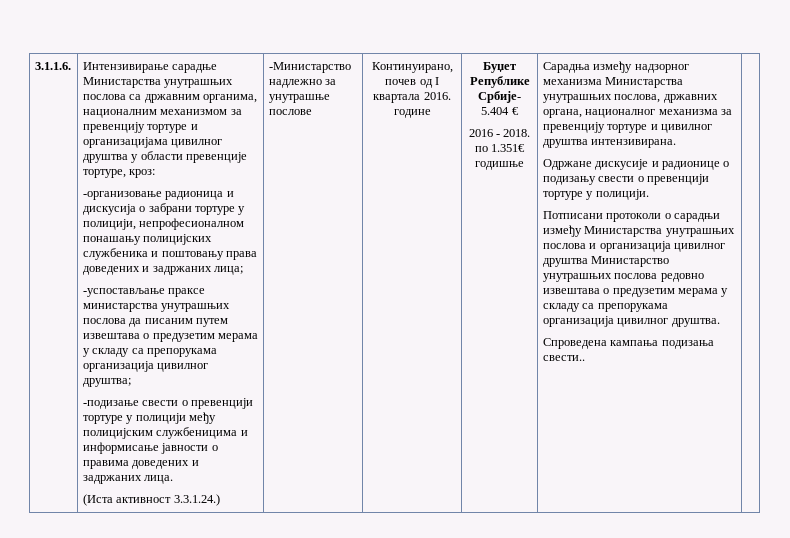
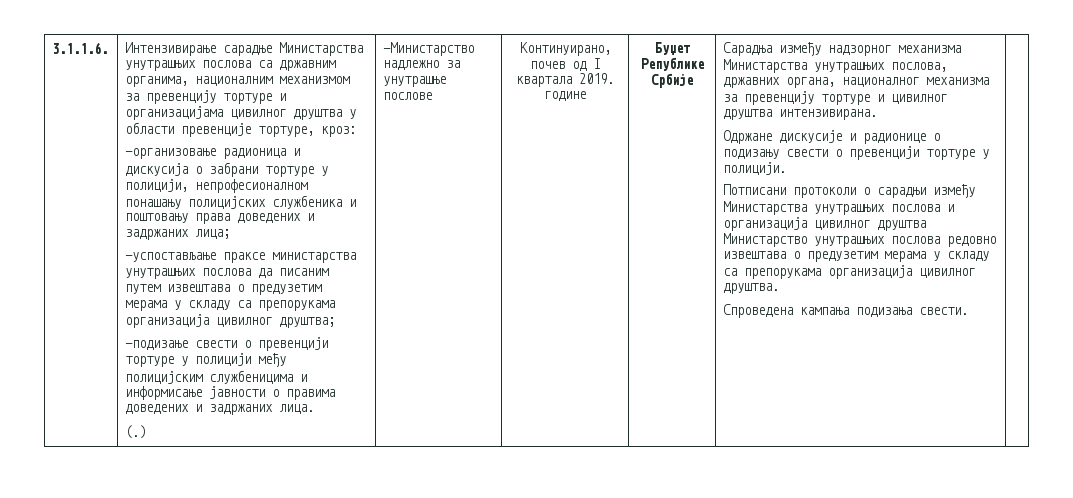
- (Иста активност 3.3.1.24.)
+ (.)
- Континуирано, почев од I квартала 2016. године
+ Континуирано, почев од I квартала 2019. године
- Буџет Републике Србије- 5.404 €
- 2016 - 2018. по 1.351€ годишње
+ Буџет Републике Србије
- Спроведена кампања подизања свести..
+ Спроведена кампања подизања свести.

